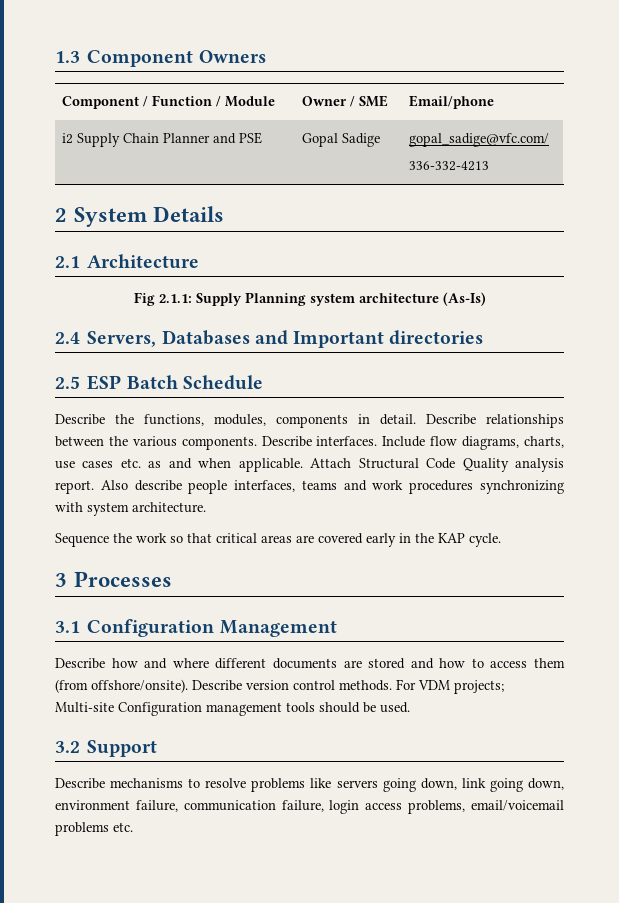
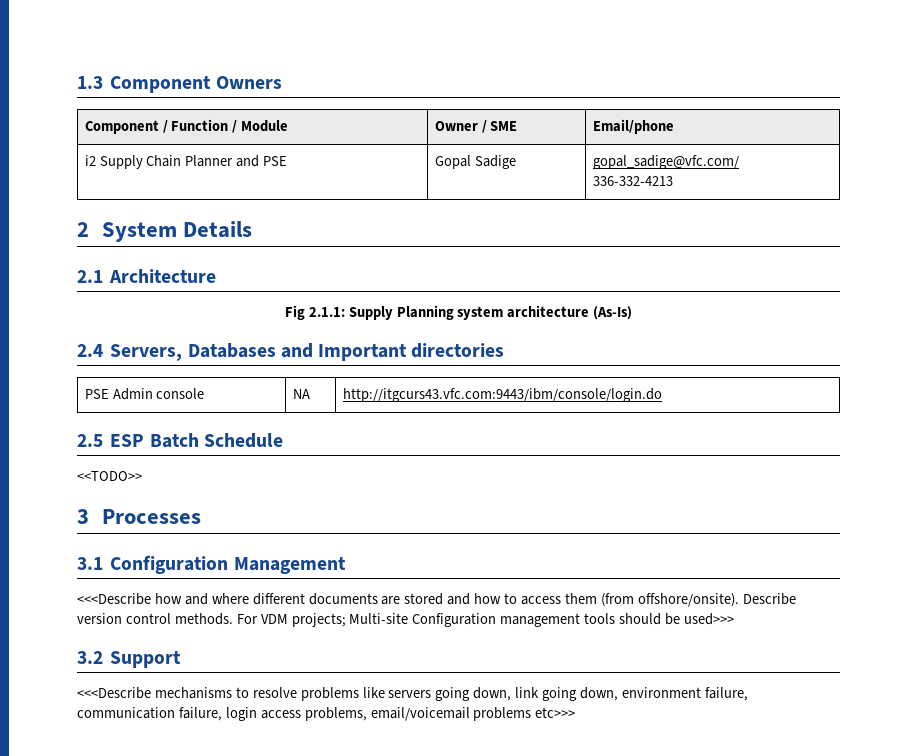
+ PSE Admin console | NA | http://itgcurs43.vfc.com:9443/ibm/console/login.do
- Describe the functions, modules, components in detail. Describe relationships between the various components. Describe interfaces. Include flow diagrams, charts, use cases etc. as and when applicable. Attach Structural Code Quality analysis report. Also describe people interfaces, teams and work procedures synchronizing with system architecture.
- Sequence the work so that critical areas are covered early in the KAP cycle.
+ <<TODO>>
- Describe how and where different documents are stored and how to access them (from offshore/onsite).
+ <<<Describe how and where different documents are stored and how to access them (from offshore/onsite).
- For VDM projects; Multi-site Configuration management tools should be used.
+ For VDM projects; Multi-site Configuration management tools should be used>>>
- Describe mechanisms to resolve problems like servers going down, link going down, environment failure, communication failure, login access problems, email/voicemail problems etc.
+ <<<Describe mechanisms to resolve problems like servers going down, link going down, environment failure, communication failure, login access problems, email/voicemail problems etc>>>

